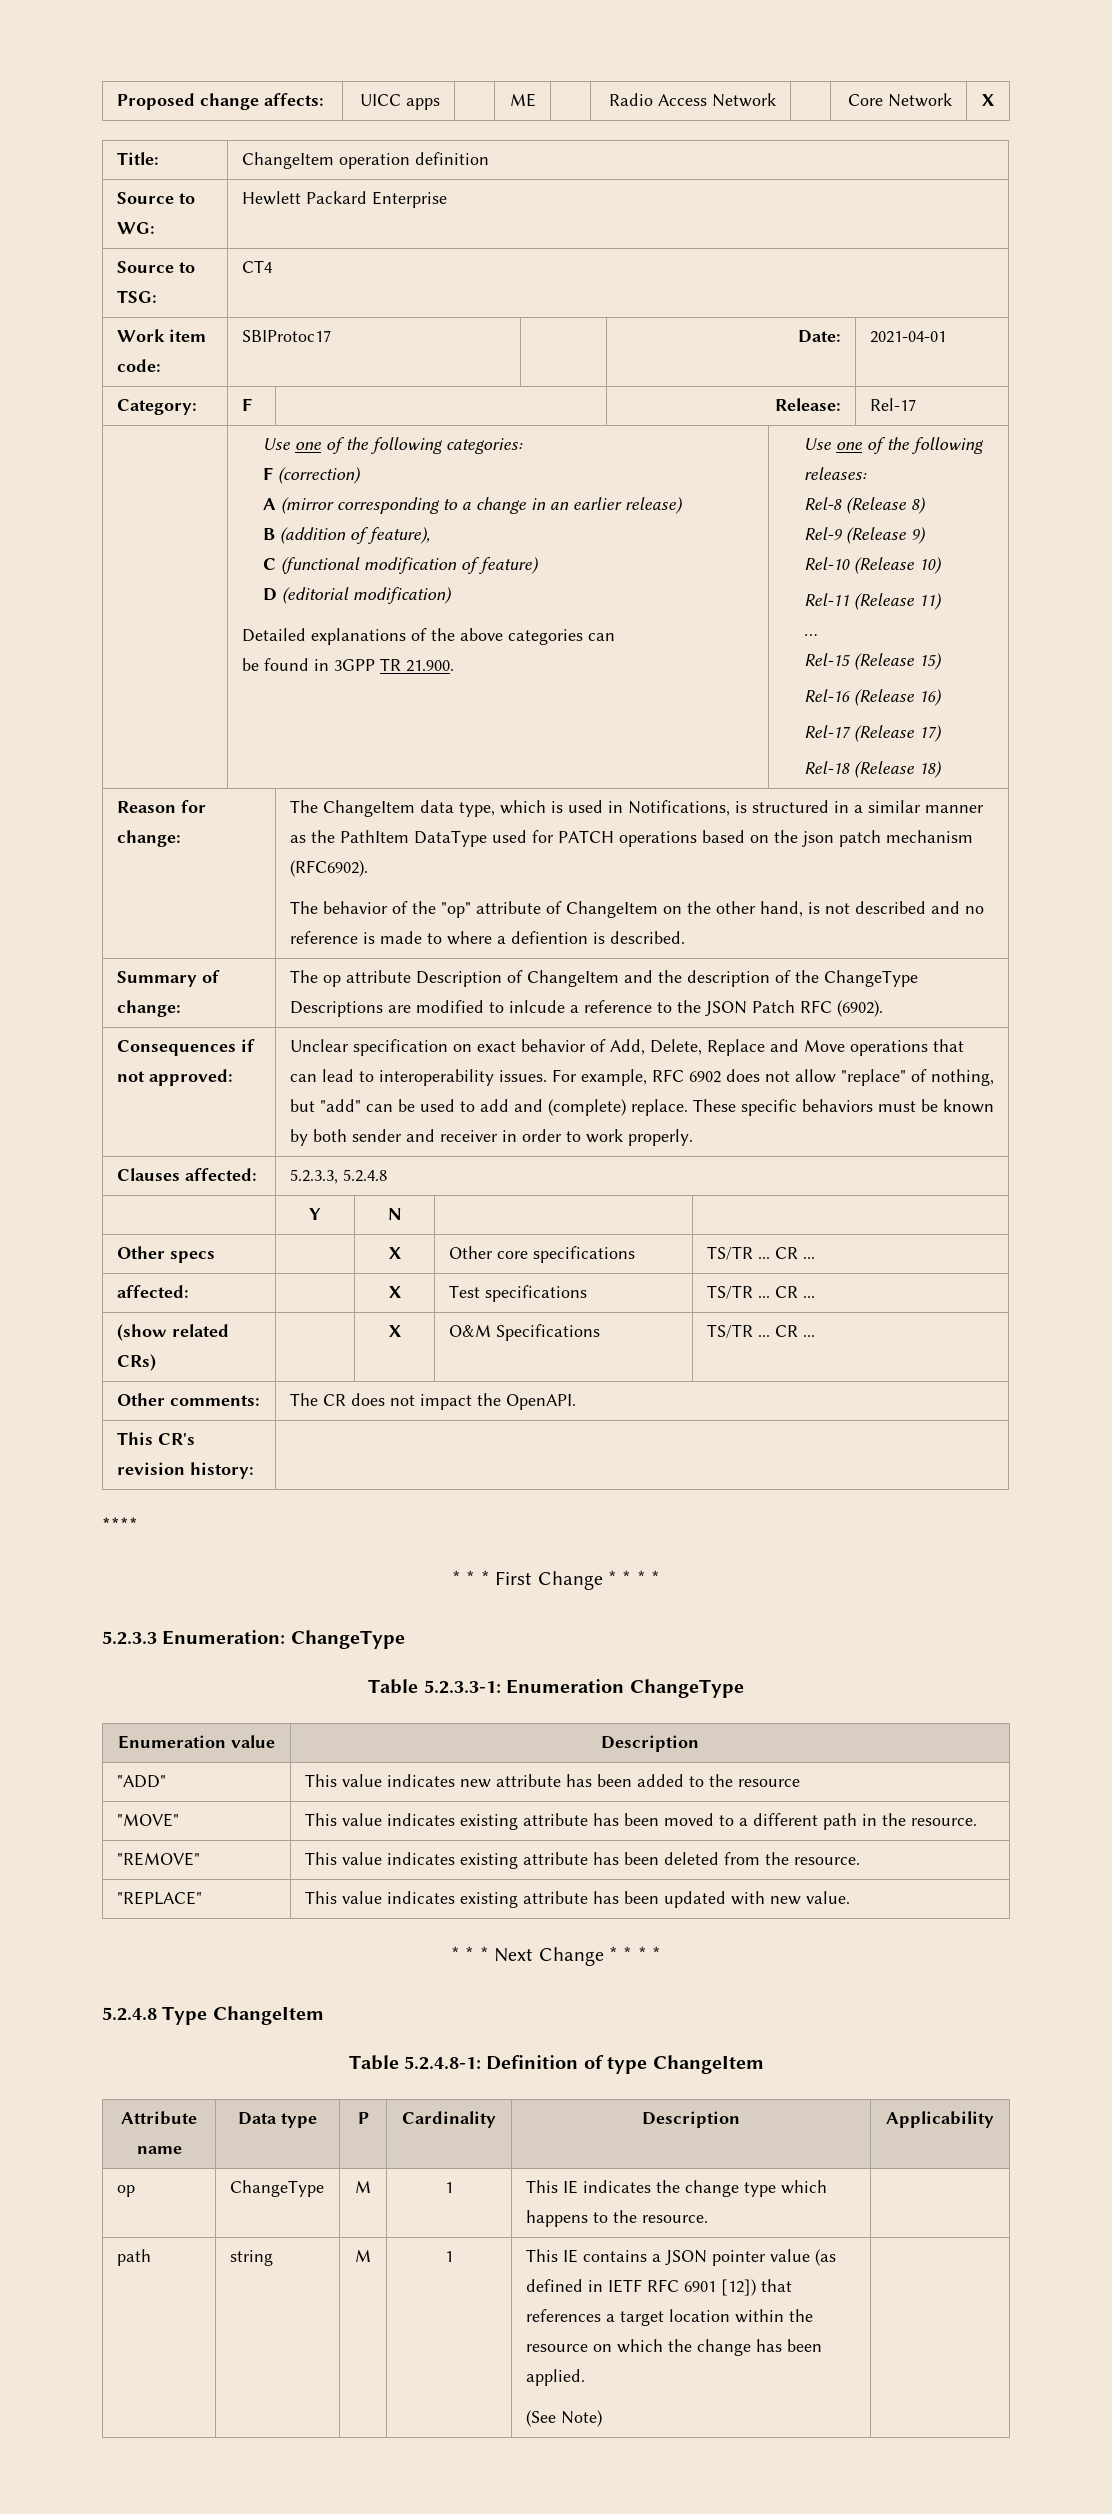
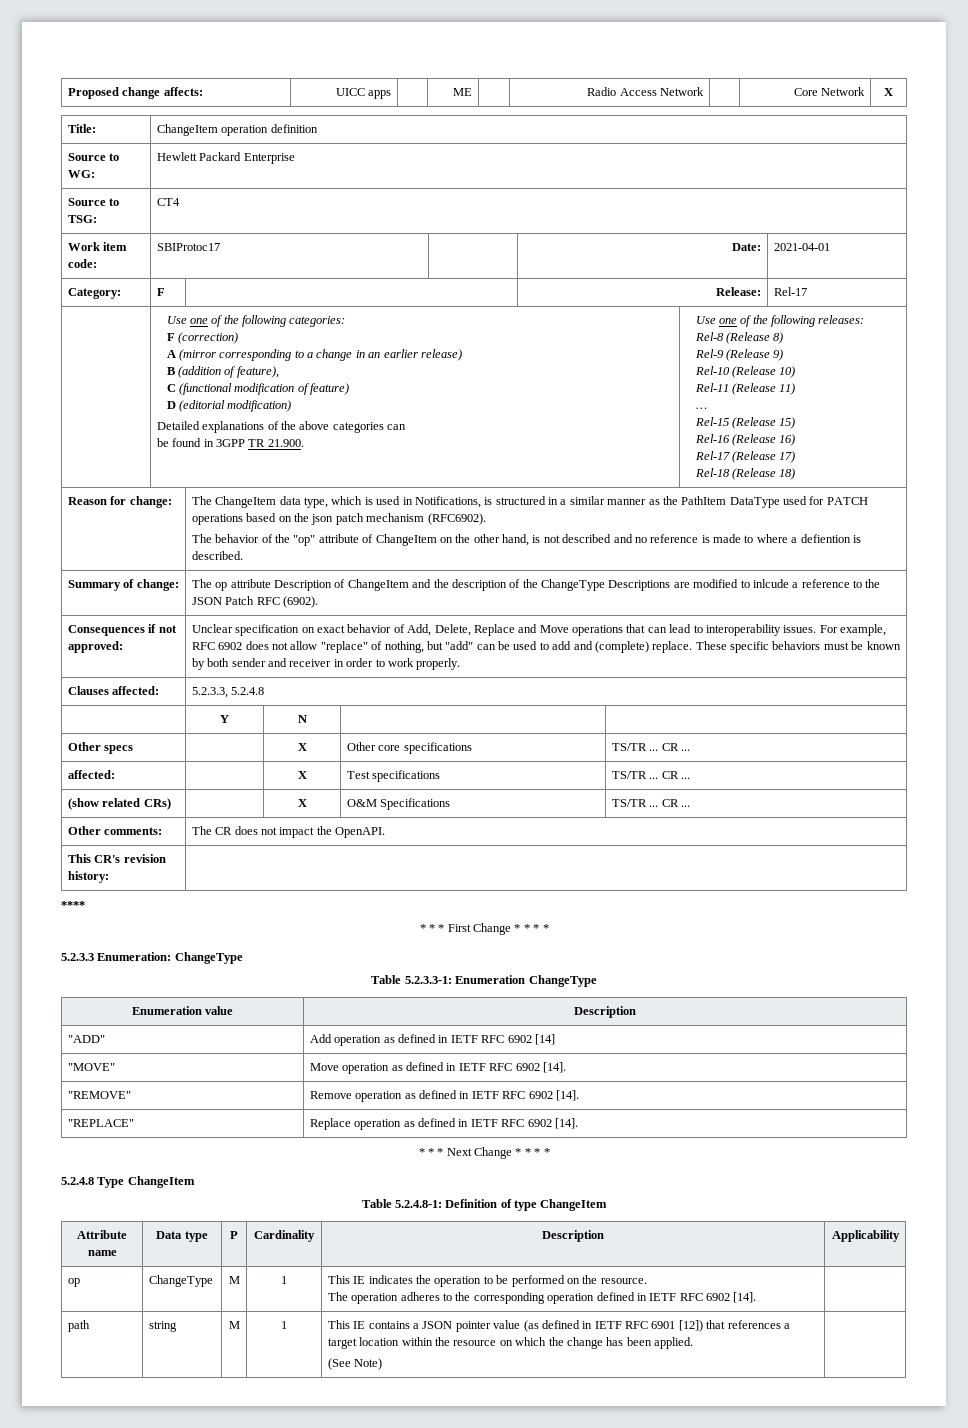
- "ADD" | This value indicates new attribute has been added to the resource
- "MOVE" | This value indicates existing attribute has been moved to a different path in the resource.
- "REMOVE" | This value indicates existing attribute has been deleted from the resource.
- "REPLACE" | This value indicates existing attribute has been updated with new value.
+ "ADD" | Add operation as defined in IETF RFC 6902 [14]
+ "MOVE" | Move operation as defined in IETF RFC 6902 [14].
+ "REMOVE" | Remove operation as defined in IETF RFC 6902 [14].
+ "REPLACE" | Replace operation as defined in IETF RFC 6902 [14].
- op | ChangeType | M | 1 | This IE indicates the change type which happens to the resource. |
+ op | ChangeType | M | 1 | This IE indicates the operation to be performed on the resource.
+ The operation adheres to the corresponding operation defined in IETF RFC 6902 [14]. |

